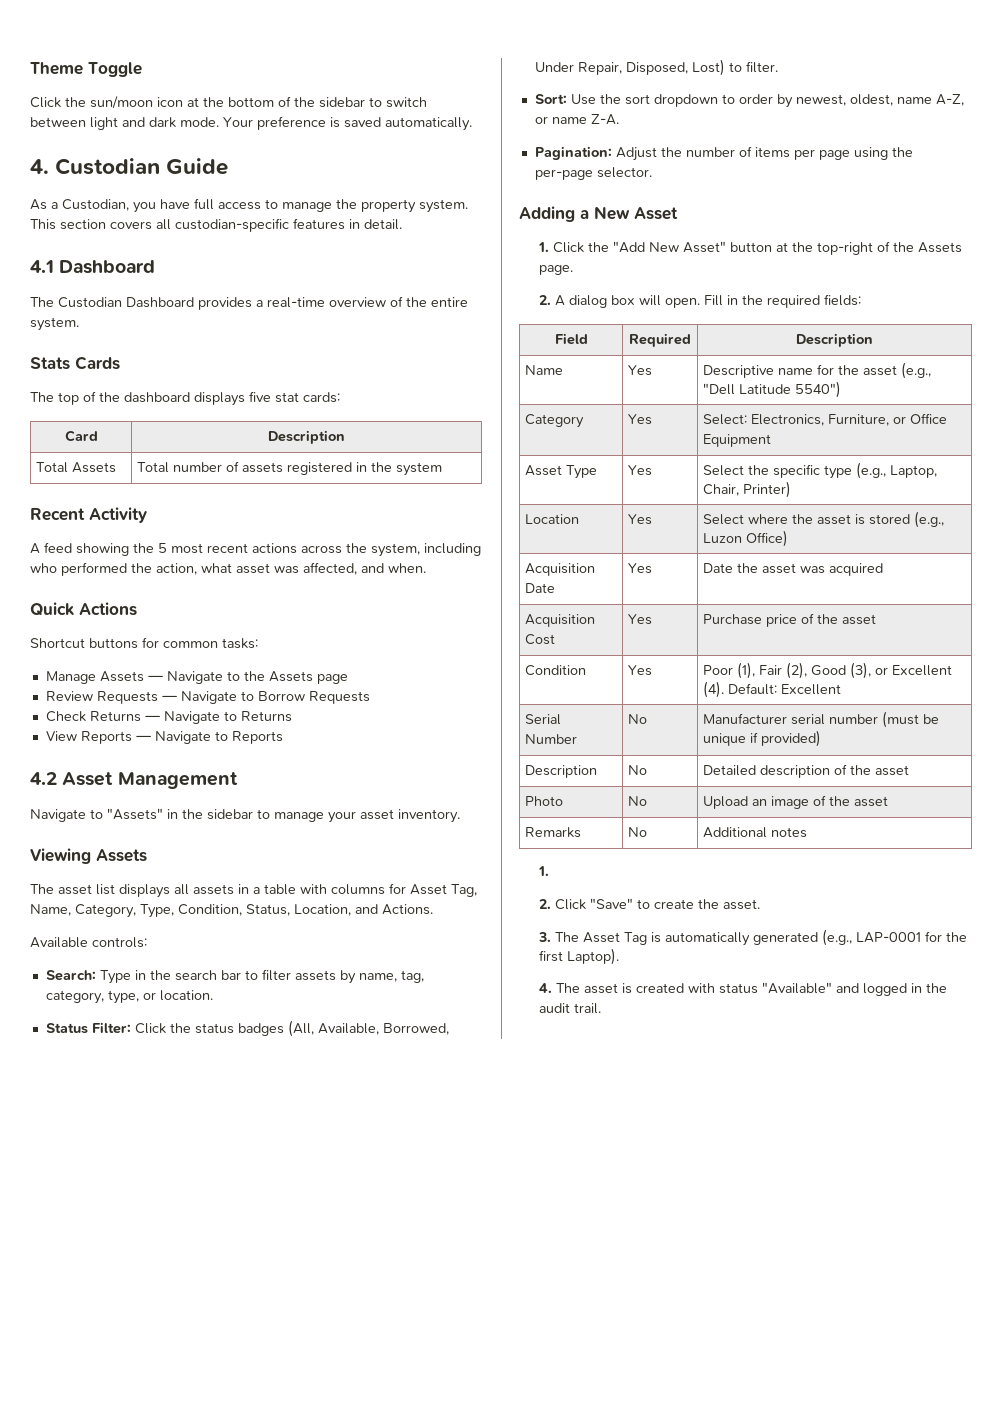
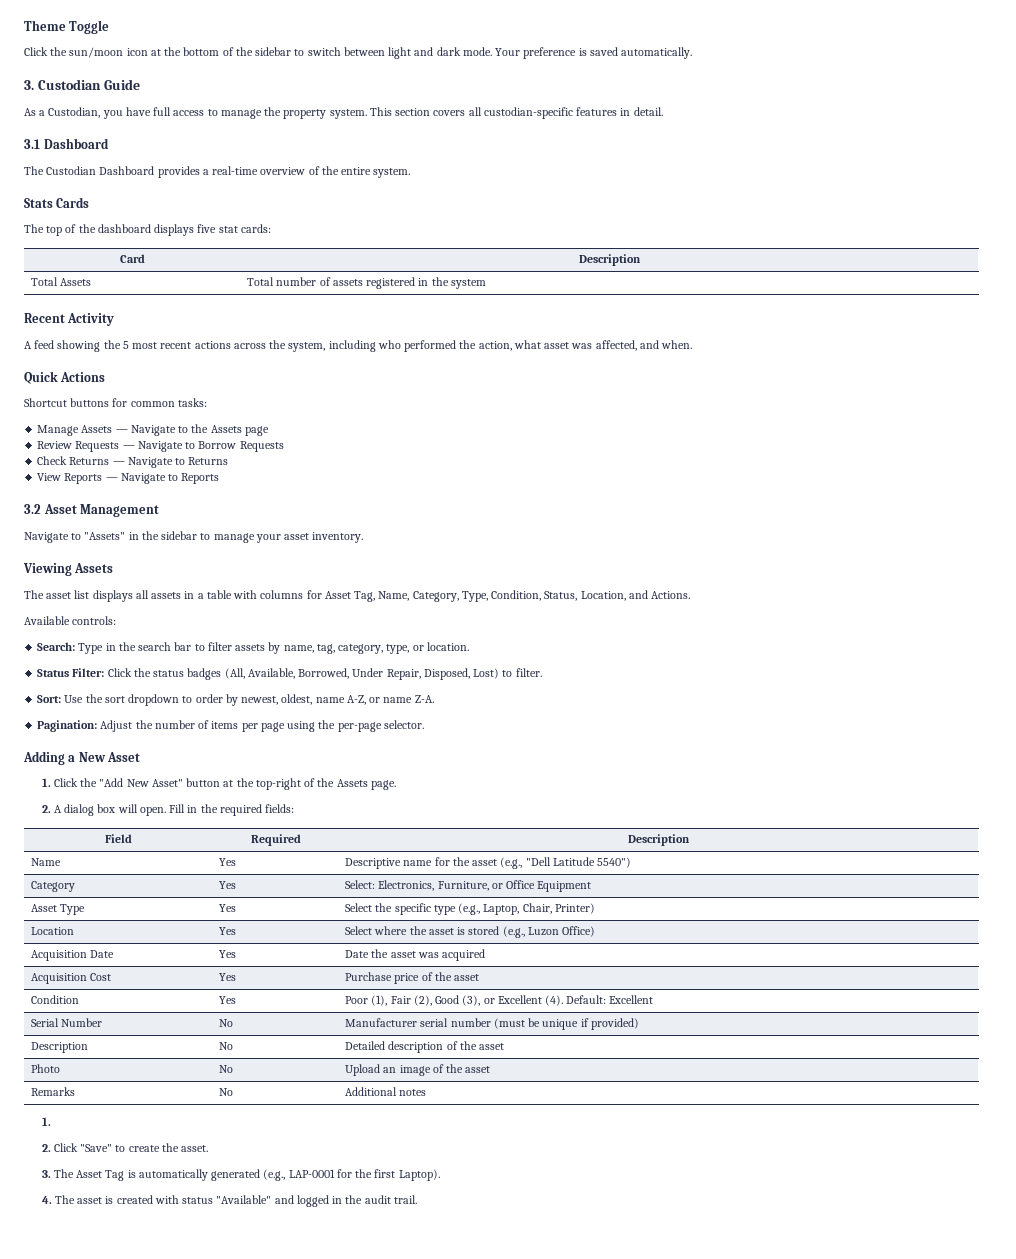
- 4. Custodian Guide
+ 3. Custodian Guide
- 4.1 Dashboard
+ 3.1 Dashboard
- 4.2 Asset Management
+ 3.2 Asset Management

